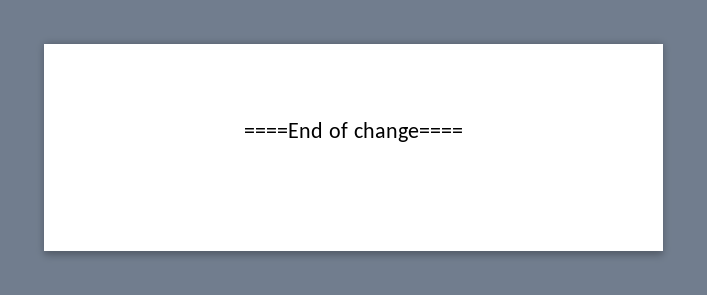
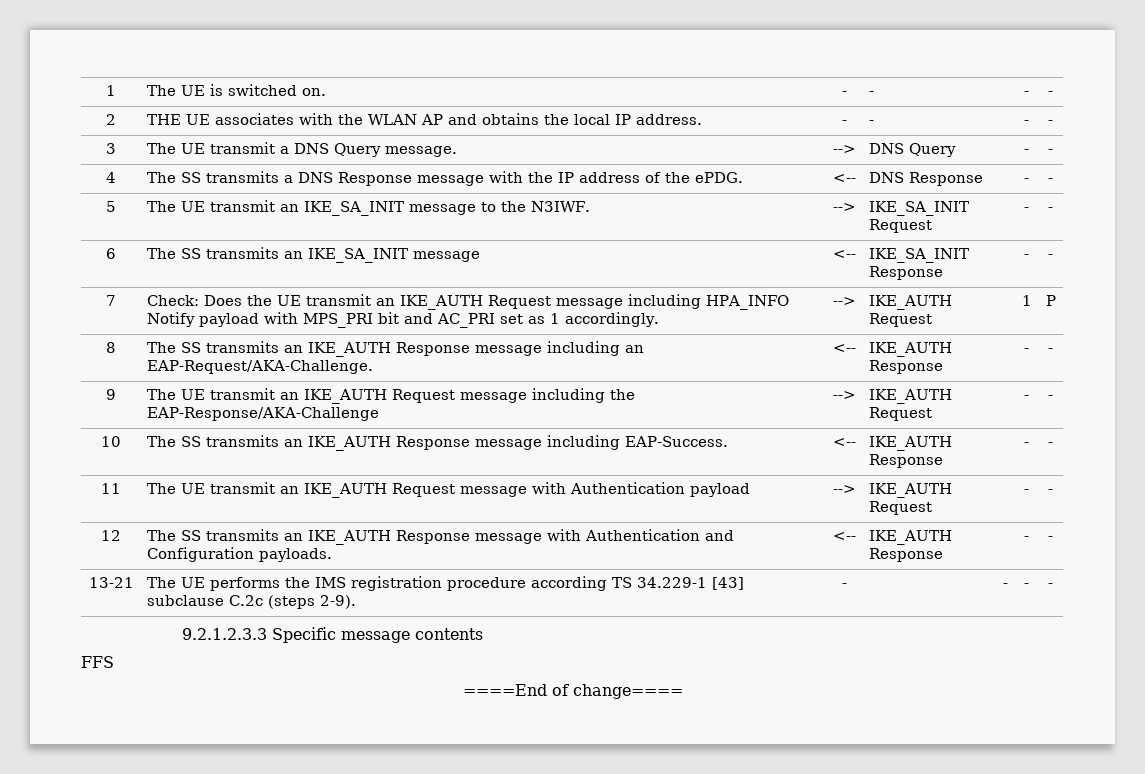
+ 1 | The UE is switched on. | - | - | - | -
+ 2 | THE UE associates with the WLAN AP and obtains the local IP address. | - | - | - | -
+ 3 | The UE transmit a DNS Query message. | --> | DNS Query | - | -
+ 4 | The SS transmits a DNS Response message with the IP address of the ePDG. | <-- | DNS Response | - | -
+ 5 | The UE transmit an IKE_SA_INIT message to the N3IWF. | --> | IKE_SA_INIT Request | - | -
+ 6 | The SS transmits an IKE_SA_INIT message | <-- | IKE_SA_INIT Response | - | -
+ 7 | Check: Does the UE transmit an IKE_AUTH Request message including HPA_INFO Notify payload with MPS_PRI bit and AC_PRI set as 1 accordingly. | --> | IKE_AUTH Request | 1 | P
+ 8 | The SS transmits an IKE_AUTH Response message including an EAP-Request/AKA-Challenge. | <-- | IKE_AUTH Response | - | -
+ 9 | The UE transmit an IKE_AUTH Request message including the EAP-Response/AKA-Challenge | --> | IKE_AUTH Request | - | -
+ 10 | The SS transmits an IKE_AUTH Response message including EAP-Success. | <-- | IKE_AUTH Response | - | -
+ 11 | The UE transmit an IKE_AUTH Request message with Authentication payload | --> | IKE_AUTH Request | - | -
+ 12 | The SS transmits an IKE_AUTH Response message with Authentication and Configuration payloads. | <-- | IKE_AUTH Response | - | -
+ 13-21 | The UE performs the IMS registration procedure according TS 34.229-1 [43] subclause C.2c (steps 2-9). | - | - | - | -
+ 9.2.1.2.3.3 Specific message contents
+ FFS

